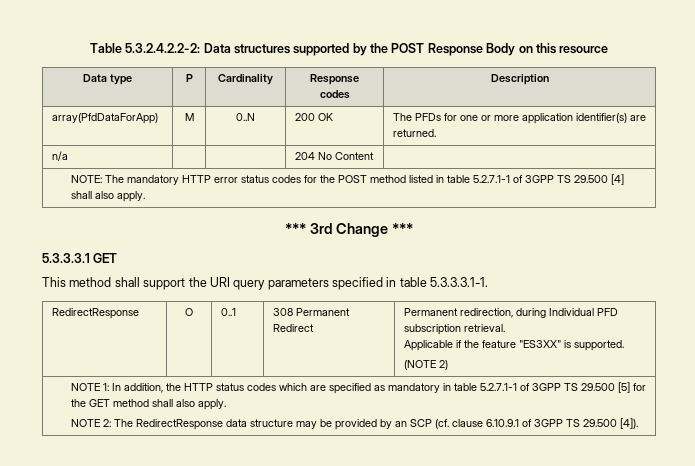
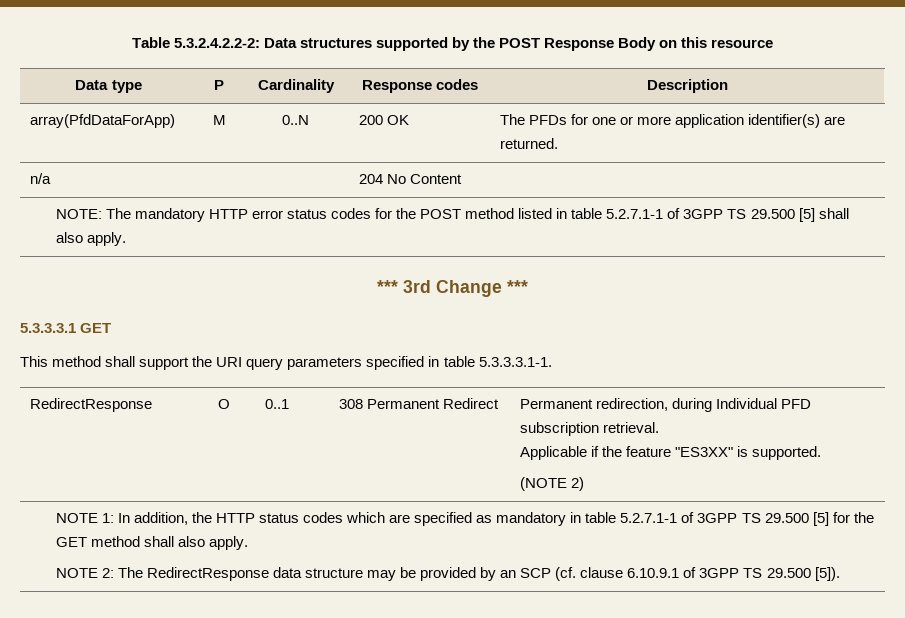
- NOTE: The mandatory HTTP error status codes for the POST method listed in table 5.2.7.1-1 of 3GPP TS 29.500 [4] shall also apply.
+ NOTE: The mandatory HTTP error status codes for the POST method listed in table 5.2.7.1-1 of 3GPP TS 29.500 [5] shall also apply.
- NOTE 2: The RedirectResponse data structure may be provided by an SCP (cf. clause 6.10.9.1 of 3GPP TS 29.500 [4]).
+ NOTE 2: The RedirectResponse data structure may be provided by an SCP (cf. clause 6.10.9.1 of 3GPP TS 29.500 [5]).

